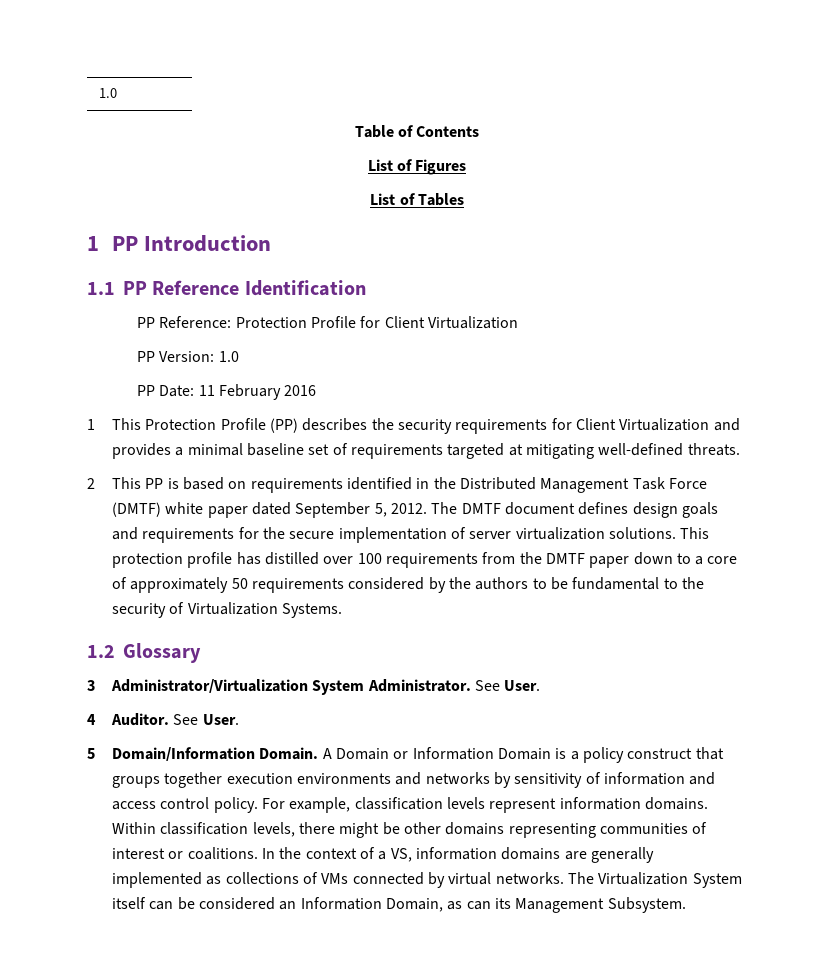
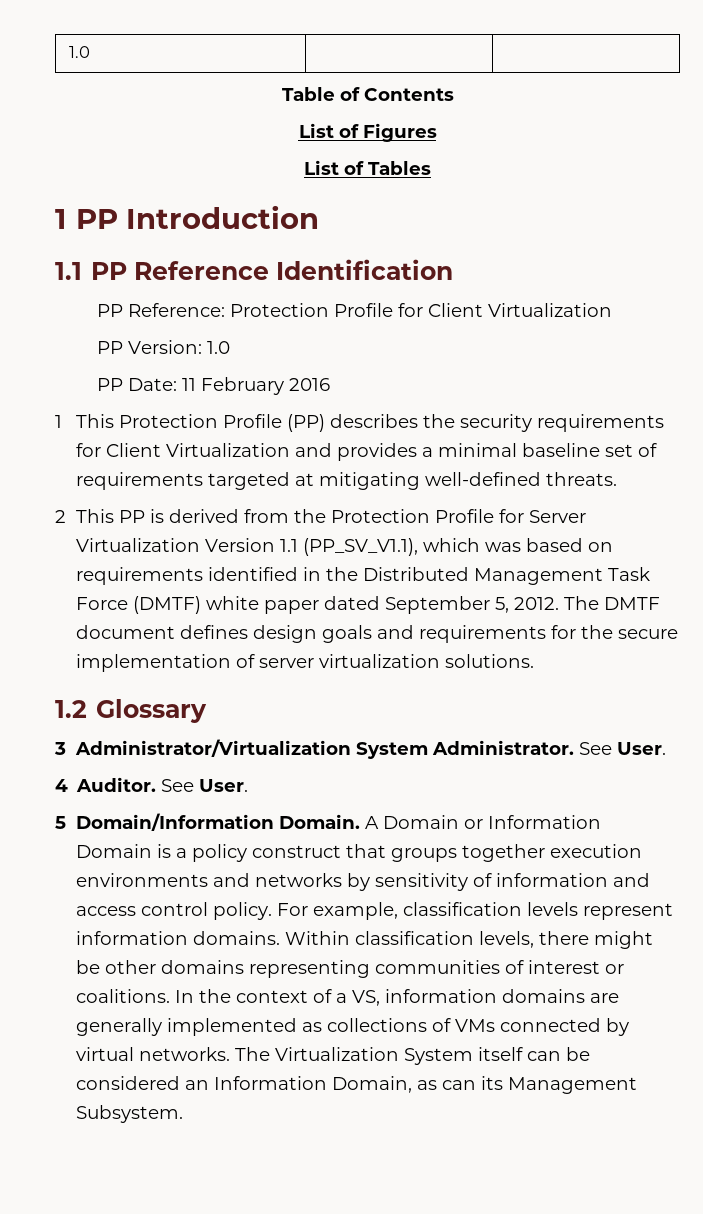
- 2 This PP is based on requirements identified in the Distributed Management Task Force (DMTF) white paper dated September 5, 2012.
+ 2 This PP is derived from the Protection Profile for Server Virtualization Version 1.1 (PP_SV_V1.1), which was based on requirements identified in the Distributed Management Task Force (DMTF) white paper dated September 5, 2012.
- This protection profile has distilled over 100 requirements from the DMTF paper down to a core of approximately 50 requirements considered by the authors to be fundamental to the security of Virtualization Systems.

